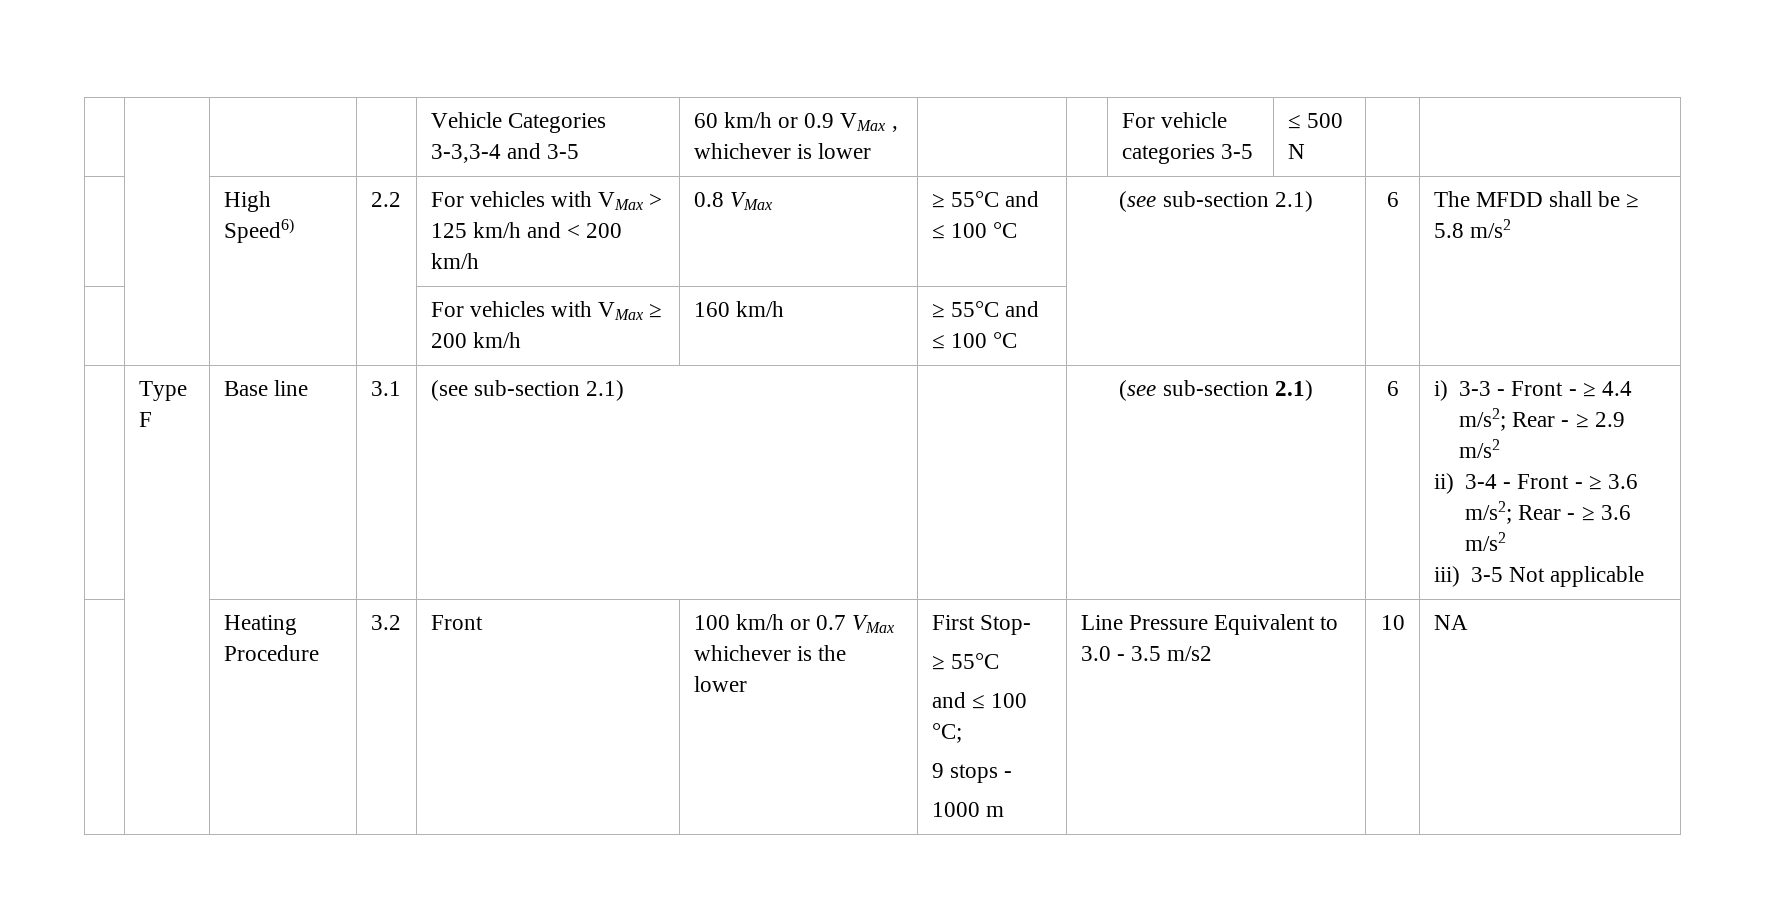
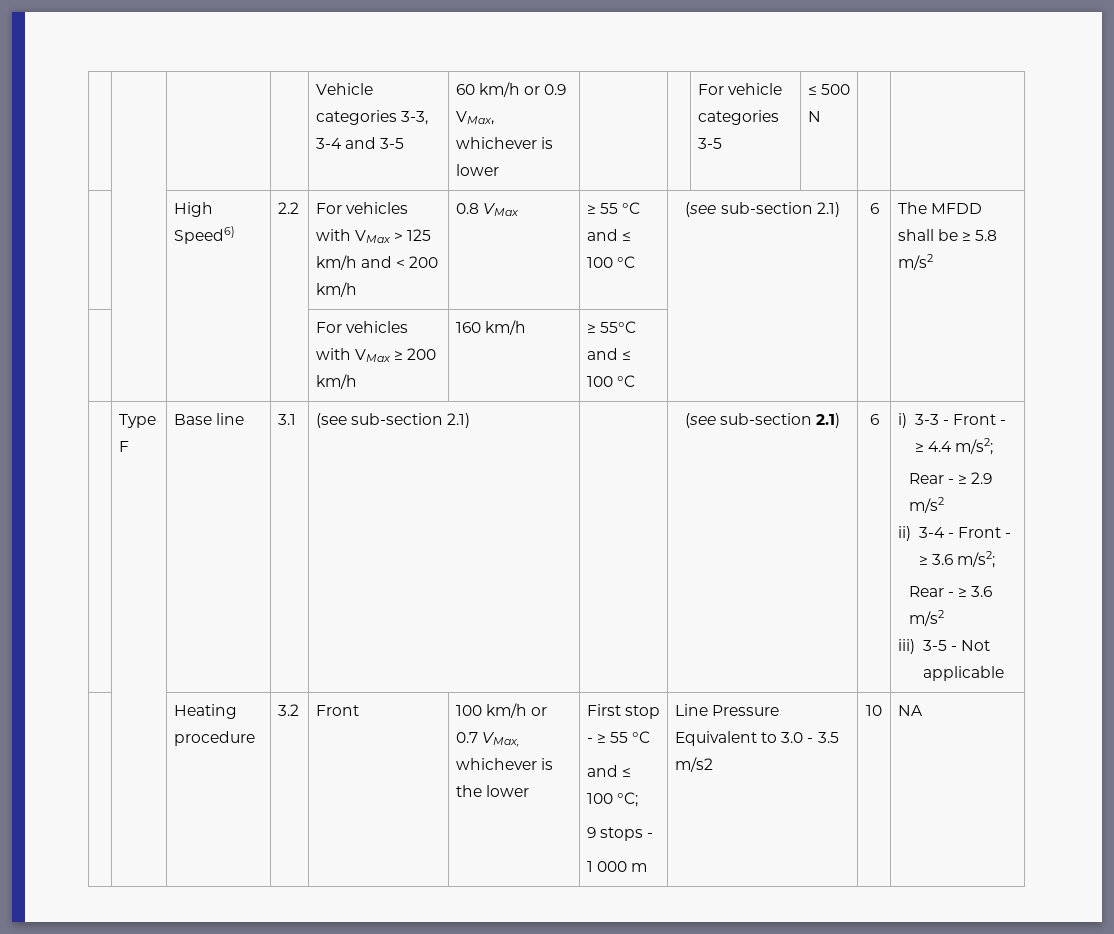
- | | | | Vehicle Categories 3-3,3-4 and 3-5 | 60 km/h or 0.9 VMax , whichever is lower | | | For vehicle categories 3-5 | ≤ 500 N | |
+ | | | | Vehicle categories 3-3, 3-4 and 3-5 | 60 km/h or 0.9 VMax, whichever is lower | | | For vehicle categories 3-5 | ≤ 500 N | |
- | | High Speed6) | 2.2 | For vehicles with VMax > 125 km/h and < 200 km/h | 0.8 VMax | ≥ 55°C and ≤ 100 °C | (see sub-section 2.1) | 6 | The MFDD shall be ≥ 5.8 m/s2
+ | | High Speed6) | 2.2 | For vehicles with VMax > 125 km/h and < 200 km/h | 0.8 VMax | ≥ 55 °C and ≤ 100 °C | (see sub-section 2.1) | 6 | The MFDD shall be ≥ 5.8 m/s2
- i) 3-3 - Front - ≥ 4.4 m/s2; Rear - ≥ 2.9 m/s2
+ i) 3-3 - Front - ≥ 4.4 m/s2;
+ Rear - ≥ 2.9 m/s2
- ii) 3-4 - Front - ≥ 3.6 m/s2; Rear - ≥ 3.6 m/s2
+ ii) 3-4 - Front - ≥ 3.6 m/s2;
+ Rear - ≥ 3.6 m/s2
- iii) 3-5 Not applicable
+ iii) 3-5 - Not applicable
- | | Heating Procedure | 3.2 | Front | 100 km/h or 0.7 VMax whichever is the lower | First Stop-
- ≥ 55°C
+ | | Heating procedure | 3.2 | Front | 100 km/h or 0.7 VMax, whichever is the lower | First stop - ≥ 55 °C
  and ≤ 100 °C;
  9 stops -
- 1000 m | Line Pressure Equivalent to 3.0 - 3.5 m/s2 | 10 | NA
+ 1 000 m | Line Pressure Equivalent to 3.0 - 3.5 m/s2 | 10 | NA

